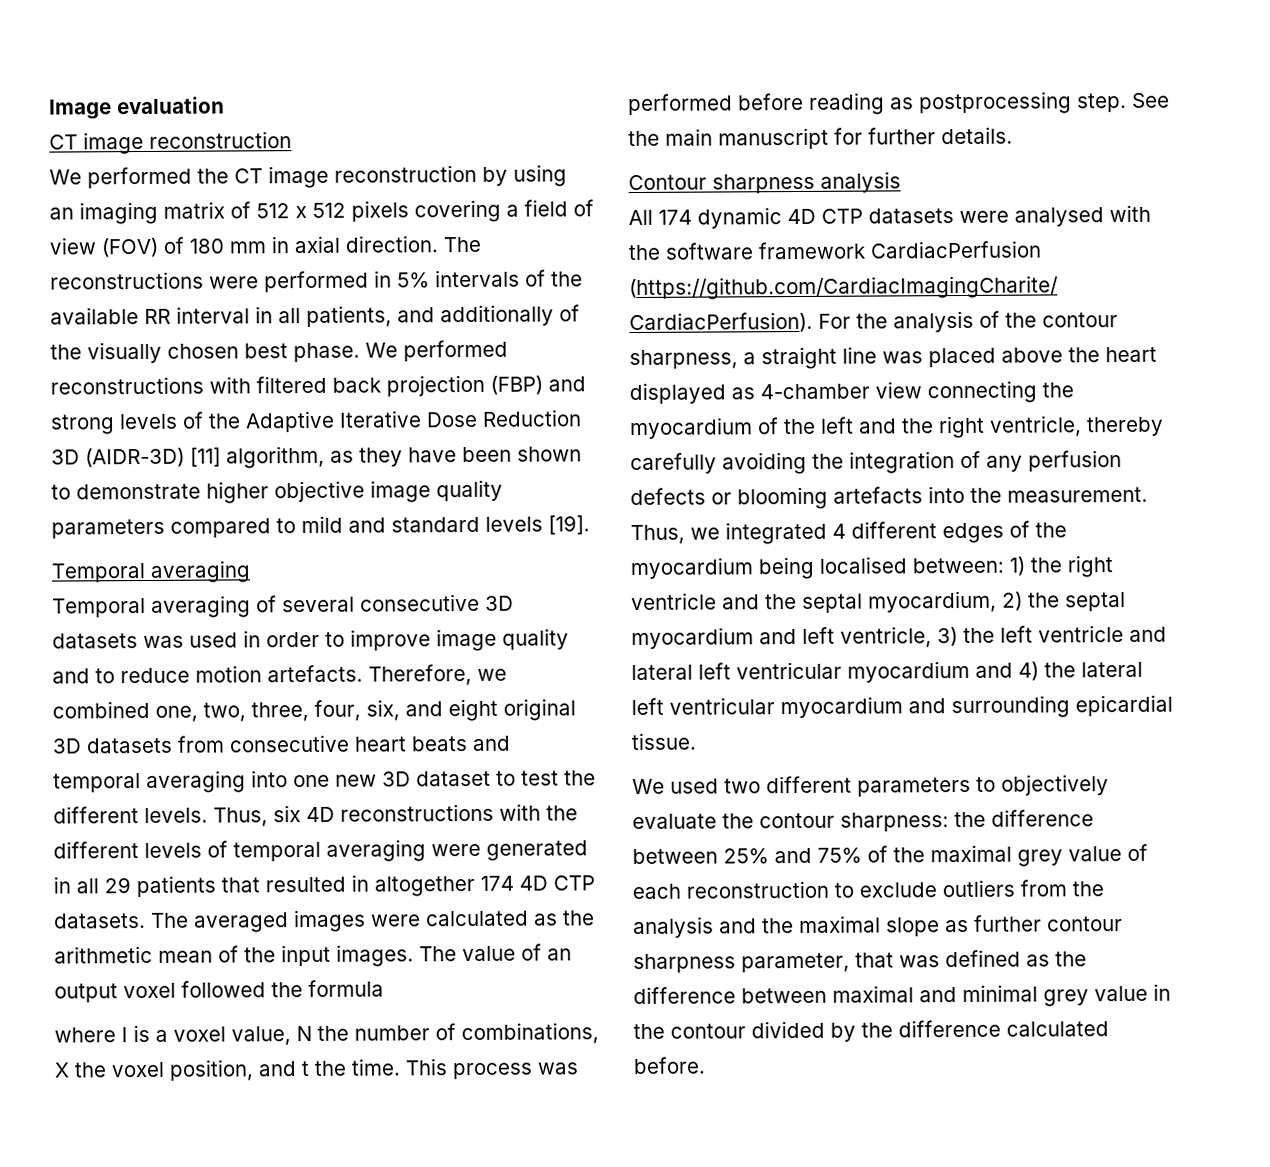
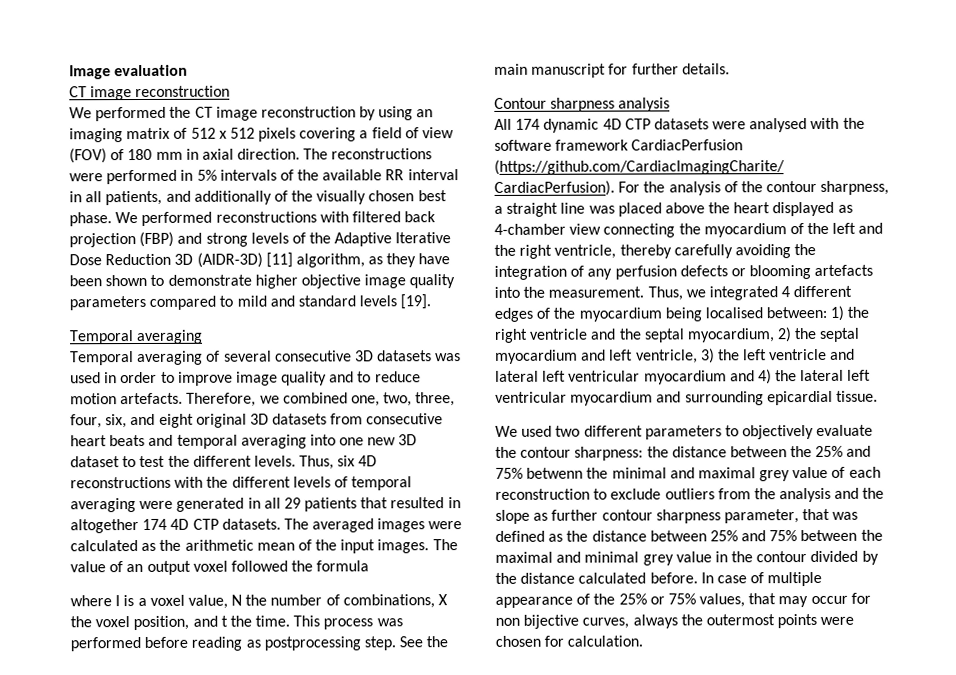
- We used two different parameters to objectively evaluate the contour sharpness: the difference between 25% and 75% of the maximal grey value of each reconstruction to exclude outliers from the analysis and the maximal slope as further contour sharpness parameter, that was defined as the difference between maximal and minimal grey value in the contour divided by the difference calculated before.
+ We used two different parameters to objectively evaluate the contour sharpness: the distance between the 25% and 75% betwenn the minimal and maximal grey value of each reconstruction to exclude outliers from the analysis and the slope as further contour sharpness parameter, that was defined as the distance between 25% and 75% between the maximal and minimal grey value in the contour divided by the distance calculated before.
+ In case of multiple appearance of the 25% or 75% values, that may occur for non bijective curves, always the outermost points were chosen for calculation.

